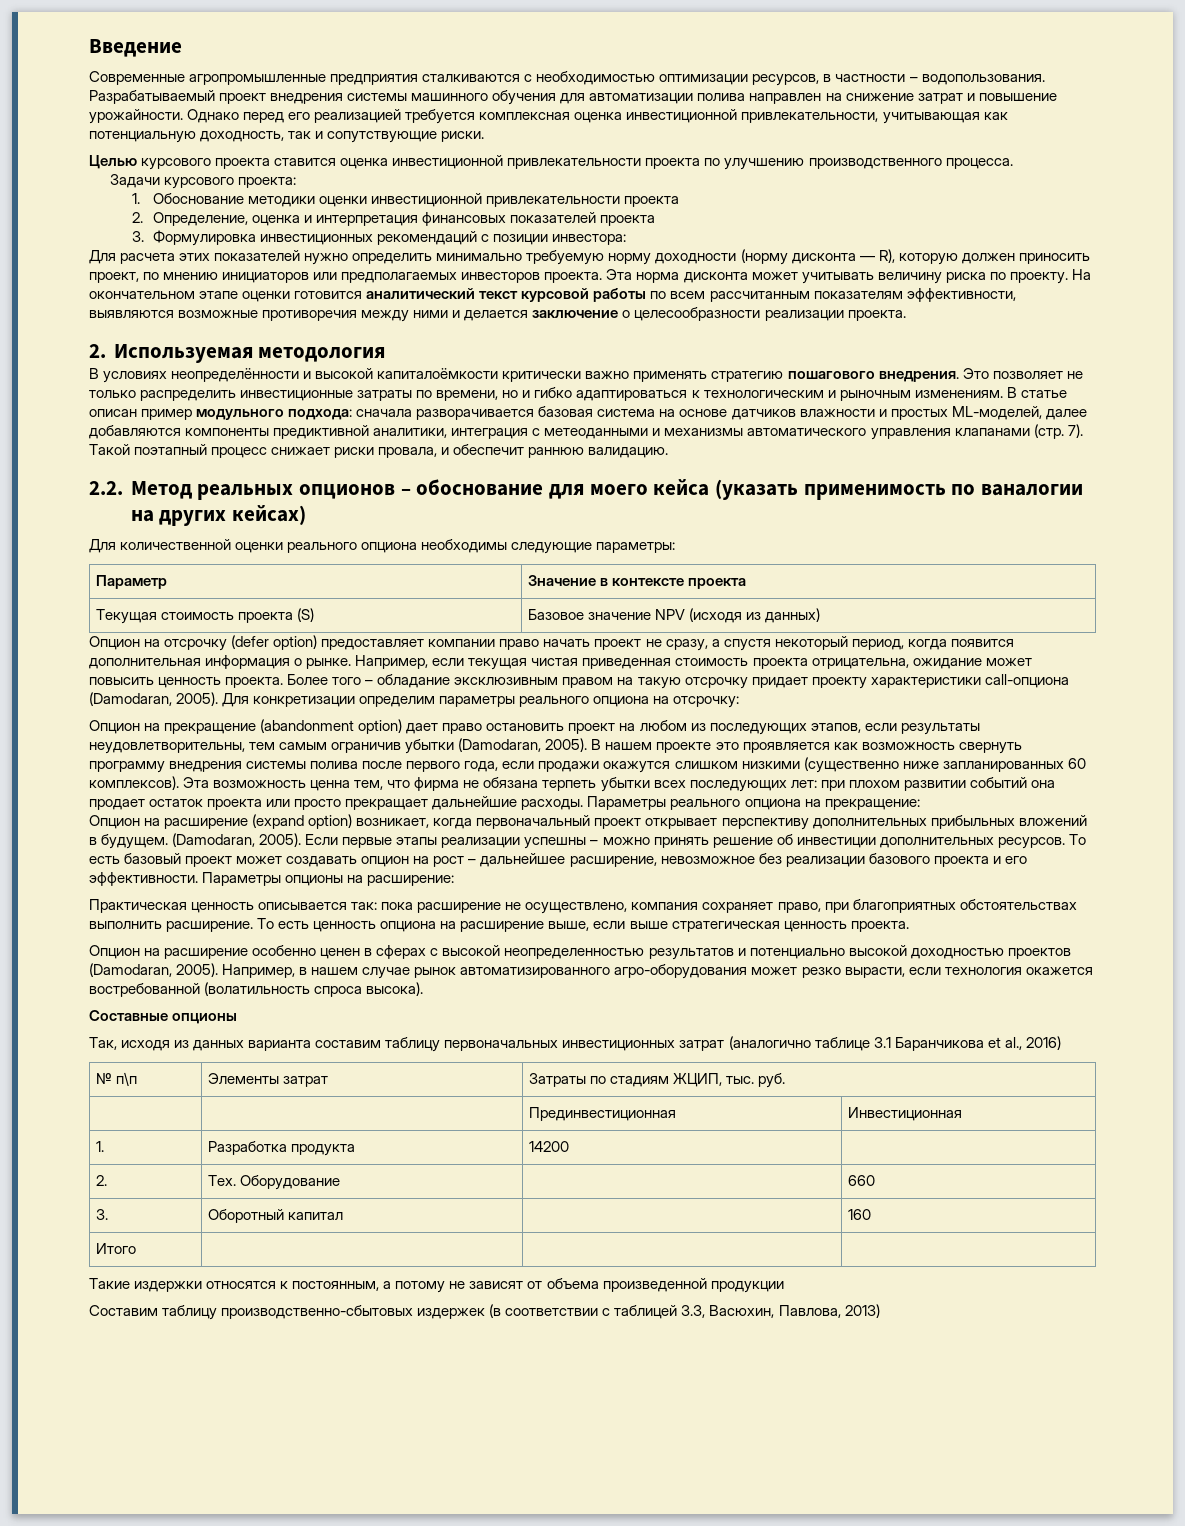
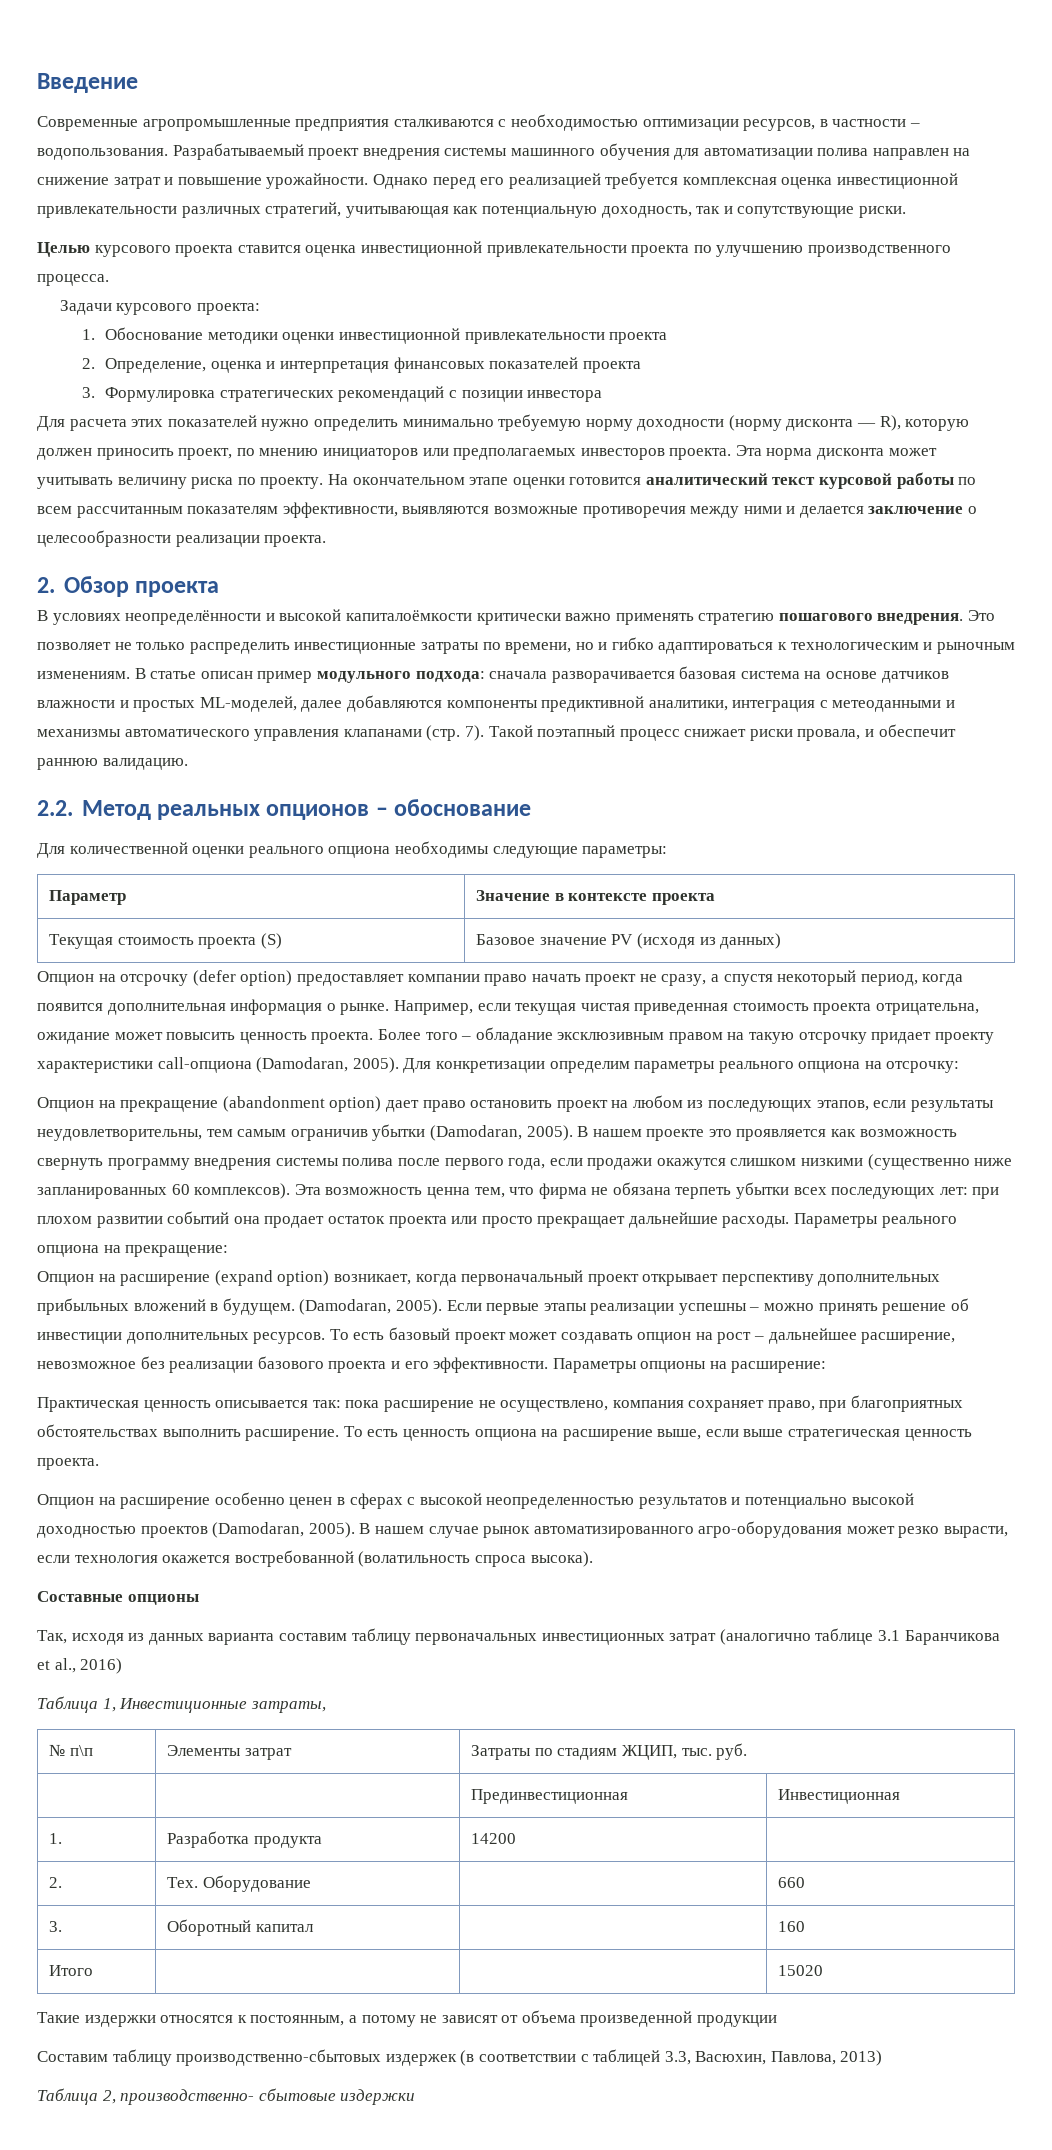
- Однако перед его реализацией требуется комплексная оценка инвестиционной привлекательности, учитывающая как потенциальную доходность, так и сопутствующие риски.
+ Однако перед его реализацией требуется комплексная оценка инвестиционной привлекательности различных стратегий, учитывающая как потенциальную доходность, так и сопутствующие риски.
- 3. Формулировка инвестиционных рекомендаций с позиции инвестора:
+ 3. Формулировка стратегических рекомендаций с позиции инвестора
- 2. Используемая методология
+ 2. Обзор проекта
- 2.2. Метод реальных опционов – обоснование для моего кейса (указать применимость по ваналогии на других кейсах)
+ 2.2. Метод реальных опционов – обоснование
- Текущая стоимость проекта (S) | Базовое значение NPV (исходя из данных)
+ Текущая стоимость проекта (S) | Базовое значение PV (исходя из данных)
- Например, в нашем случае рынок автоматизированного агро-оборудования может резко вырасти, если технология окажется востребованной (волатильность спроса высока).
+ В нашем случае рынок автоматизированного агро-оборудования может резко вырасти, если технология окажется востребованной (волатильность спроса высока).
+ Таблица 1, Инвестиционные затраты,
- Итого | | |
+ Итого | | | 15020
+ Таблица 2, производственно- сбытовые издержки

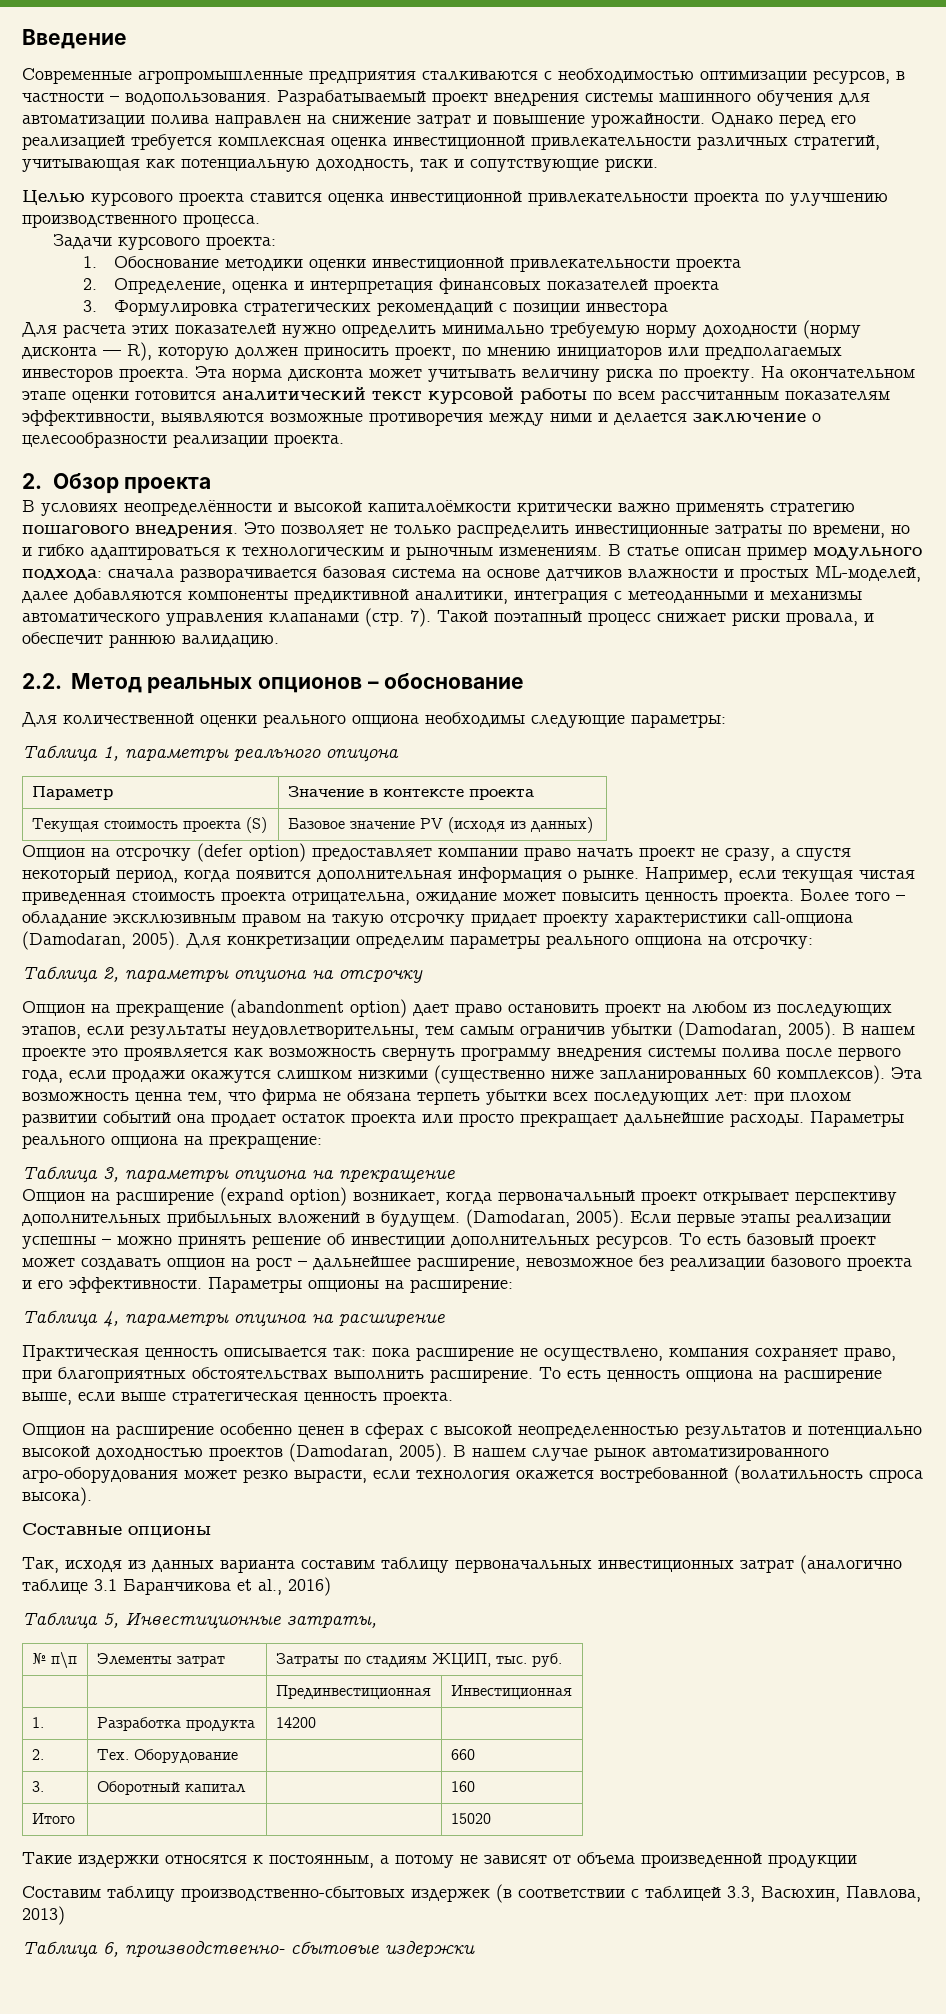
+ Таблица 1, параметры реального опицона
+ Таблица 2, параметры опциона на отсрочку
+ Таблица 3, параметры опциона на прекращение
+ Таблица 4, параметры опциноа на расширение
- Таблица 1, Инвестиционные затраты,
+ Таблица 5, Инвестиционные затраты,
- Таблица 2, производственно- сбытовые издержки
+ Таблица 6, производственно- сбытовые издержки

